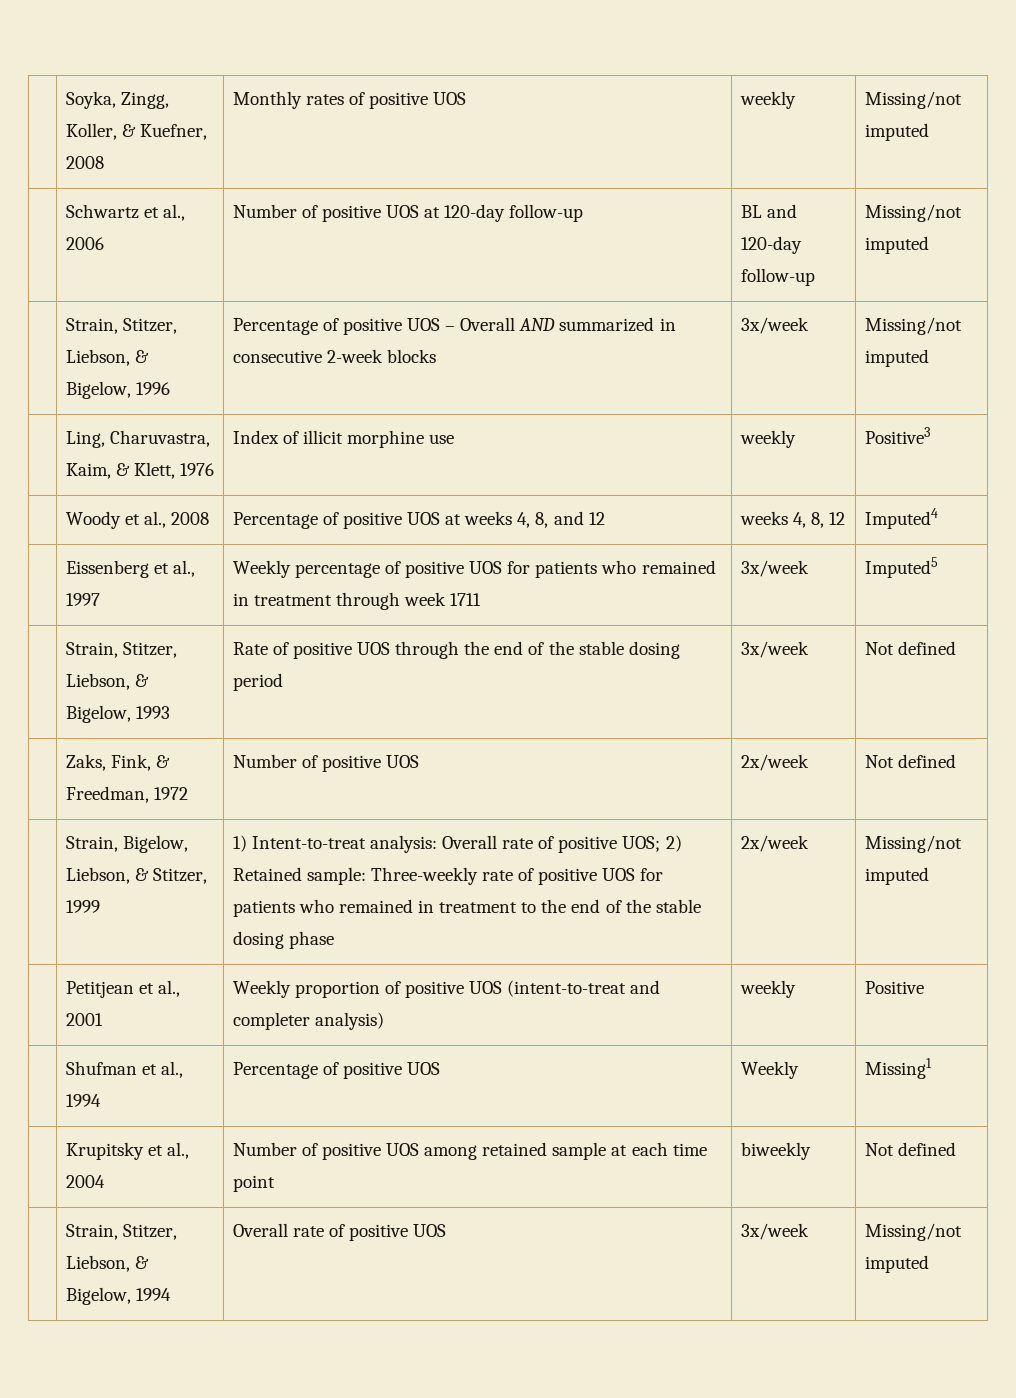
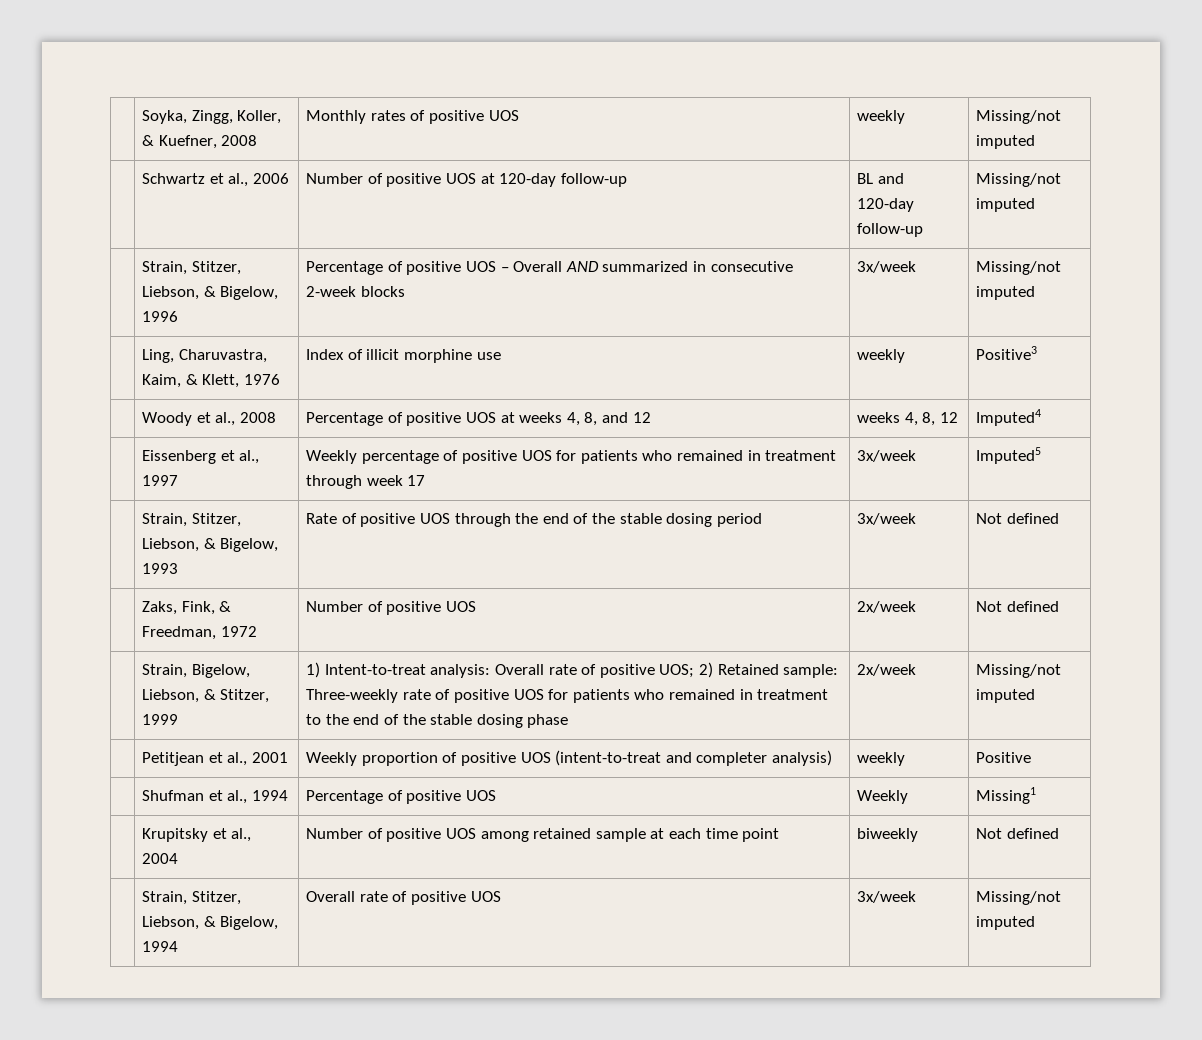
- | Eissenberg et al., 1997 | Weekly percentage of positive UOS for patients who remained in treatment through week 1711 | 3x/week | Imputed5
+ | Eissenberg et al., 1997 | Weekly percentage of positive UOS for patients who remained in treatment through week 17 | 3x/week | Imputed5

